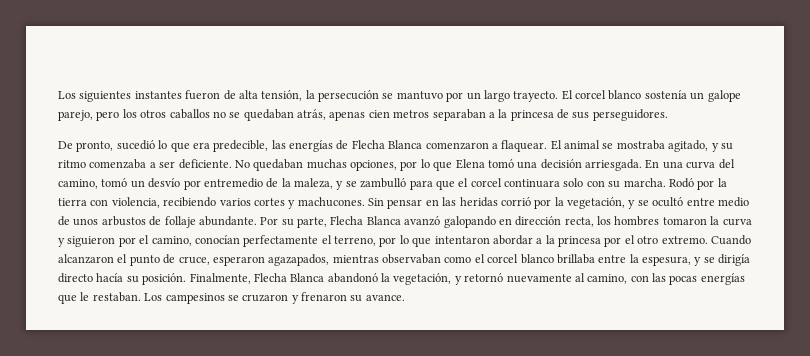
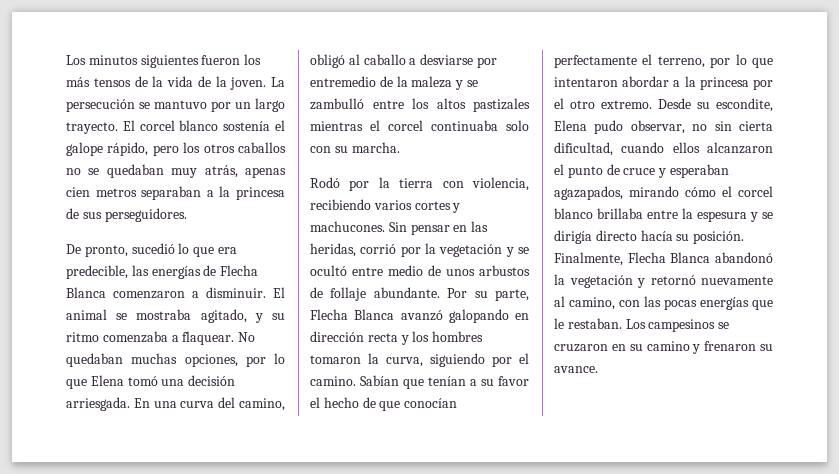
- Los siguientes instantes fueron de alta tensión, la persecución se mantuvo por un largo trayecto.
+ Los minutos siguientes fueron los más tensos de la vida de la joven. La persecución se mantuvo por un largo trayecto.
- El corcel blanco sostenía un galope parejo, pero los otros caballos no se quedaban atrás, apenas cien metros separaban a la princesa de sus perseguidores.
+ El corcel blanco sostenía el galope rápido, pero los otros caballos no se quedaban muy atrás, apenas cien metros separaban a la princesa de sus perseguidores.
- De pronto, sucedió lo que era predecible, las energías de Flecha Blanca comenzaron a flaquear.
+ De pronto, sucedió lo que era predecible, las energías de Flecha Blanca comenzaron a disminuir.
- El animal se mostraba agitado, y su ritmo comenzaba a ser deficiente.
+ El animal se mostraba agitado, y su ritmo comenzaba a flaquear.
- En una curva del camino, tomó un desvío por entremedio de la maleza, y se zambulló para que el corcel continuara solo con su marcha. Rodó por la tierra con violencia, recibiendo varios cortes y machucones.
+ En una curva del camino, obligó al caballo a desviarse por entremedio de la maleza y se zambulló entre los altos pastizales mientras el corcel continuaba solo con su marcha.
+ Rodó por la tierra con violencia, recibiendo varios cortes y machucones.
- Sin pensar en las heridas corrió por la vegetación, y se ocultó entre medio de unos arbustos de follaje abundante.
+ Sin pensar en las heridas, corrió por la vegetación y se ocultó entre medio de unos arbustos de follaje abundante.
- Por su parte, Flecha Blanca avanzó galopando en dirección recta, los hombres tomaron la curva y siguieron por el camino, conocían perfectamente el terreno, por lo que intentaron abordar a la princesa por el otro extremo.
+ Por su parte, Flecha Blanca avanzó galopando en dirección recta y los hombres tomaron la curva, siguiendo por el camino. Sabían que tenían a su favor el hecho de que conocían perfectamente el terreno, por lo que intentaron abordar a la princesa por el otro extremo.
- Cuando alcanzaron el punto de cruce, esperaron agazapados, mientras observaban como el corcel blanco brillaba entre la espesura, y se dirigía directo hacía su posición.
+ Desde su escondite, Elena pudo observar, no sin cierta dificultad, cuando ellos alcanzaron el punto de cruce y esperaban agazapados, mirando cómo el corcel blanco brillaba entre la espesura y se dirigía directo hacía su posición.
- Finalmente, Flecha Blanca abandonó la vegetación, y retornó nuevamente al camino, con las pocas energías que le restaban.
+ Finalmente, Flecha Blanca abandonó la vegetación y retornó nuevamente al camino, con las pocas energías que le restaban.
- Los campesinos se cruzaron y frenaron su avance.
+ Los campesinos se cruzaron en su camino y frenaron su avance.

